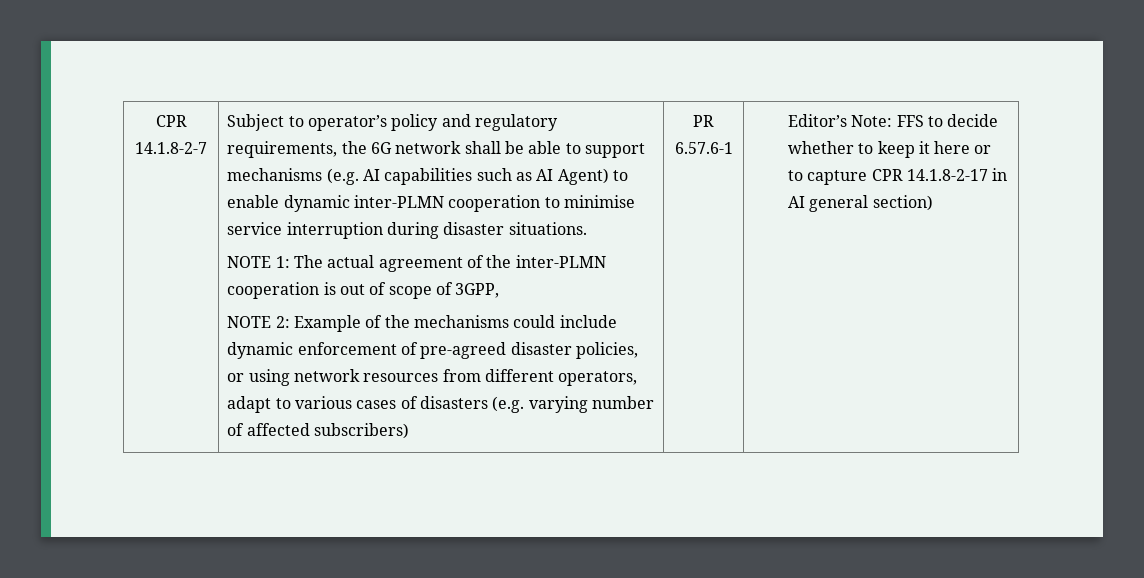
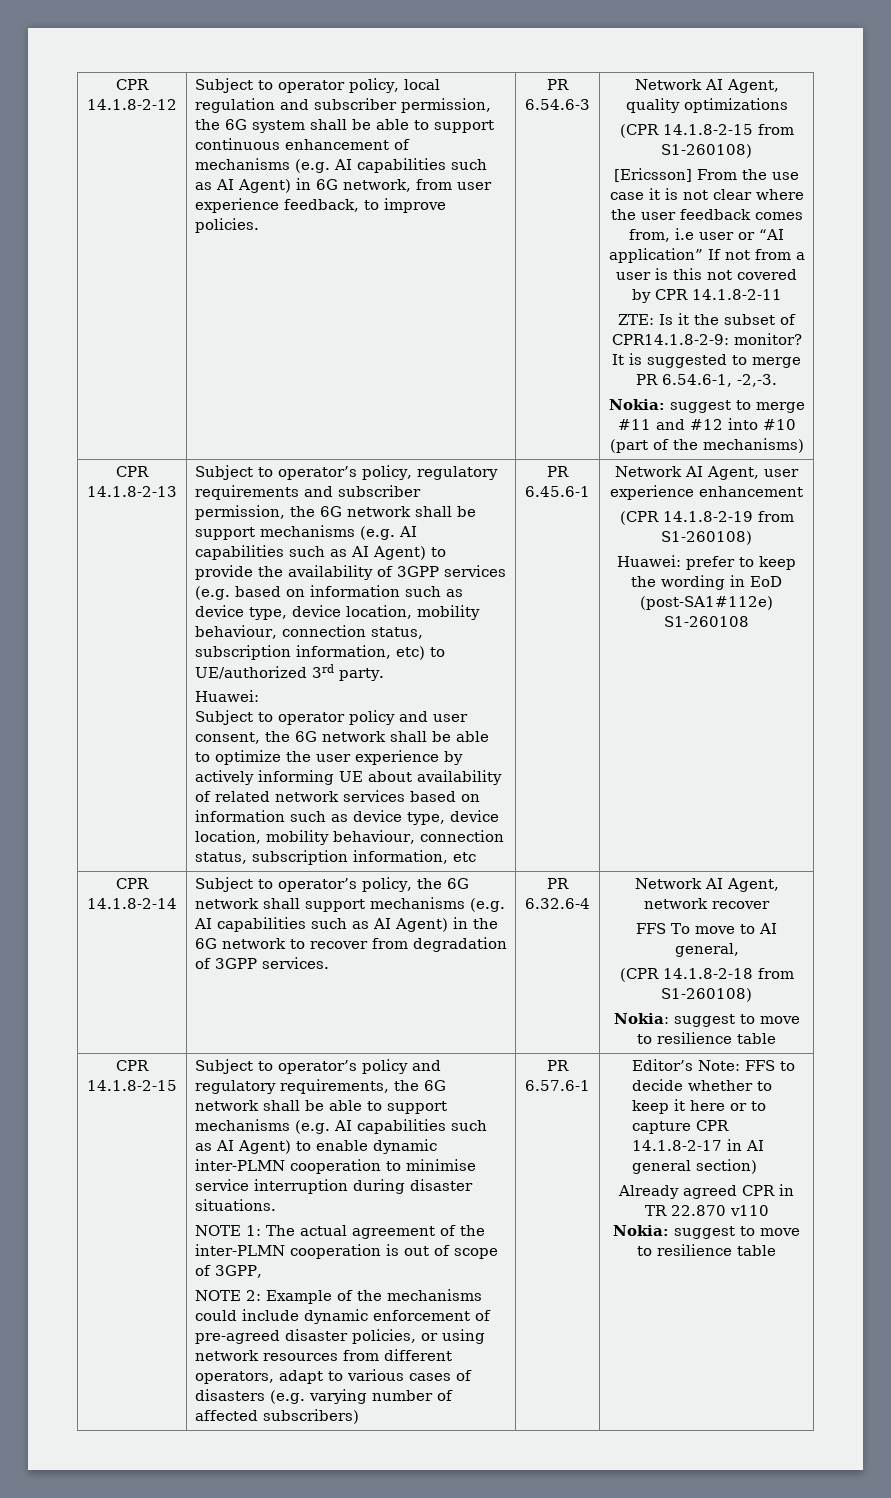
- CPR 14.1.8-2-7
+ CPR 14.1.8-2-12 | Subject to operator policy, local regulation and subscriber permission, the 6G system shall be able to support continuous enhancement of mechanisms (e.g. AI capabilities such as AI Agent) in 6G network, from user experience feedback, to improve policies. | PR 6.54.6-3 | Network AI Agent, quality optimizations
+ (CPR 14.1.8-2-15 from S1-260108)
+ [Ericsson] From the use case it is not clear where the user feedback comes from, i.e user or “AI application” If not from a user is this not covered by CPR 14.1.8-2-11
+ ZTE: Is it the subset of CPR14.1.8-2-9: monitor? It is suggested to merge PR 6.54.6-1, -2,-3.
+ Nokia: suggest to merge #11 and #12 into #10 (part of the mechanisms)
+ CPR 14.1.8-2-13 | Subject to operator’s policy, regulatory requirements and subscriber permission, the 6G network shall be support mechanisms (e.g. AI capabilities such as AI Agent) to provide the availability of 3GPP services (e.g. based on information such as device type, device location, mobility behaviour, connection status, subscription information, etc) to UE/authorized 3rd party.
+ Huawei:
+ Subject to operator policy and user consent, the 6G network shall be able to optimize the user experience by actively informing UE about availability of related network services based on information such as device type, device location, mobility behaviour, connection status, subscription information, etc | PR 6.45.6-1 | Network AI Agent, user experience enhancement
+ (CPR 14.1.8-2-19 from S1-260108)
+ Huawei: prefer to keep the wording in EoD (post-SA1#112e) S1-260108
+ CPR 14.1.8-2-14 | Subject to operator’s policy, the 6G network shall support mechanisms (e.g. AI capabilities such as AI Agent) in the 6G network to recover from degradation of 3GPP services. | PR 6.32.6-4 | Network AI Agent, network recover
+ FFS To move to AI general,
+ (CPR 14.1.8-2-18 from S1-260108)
+ Nokia: suggest to move to resilience table
+ CPR 14.1.8-2-15
+ Already agreed CPR in TR 22.870 v110
+ Nokia: suggest to move to resilience table

